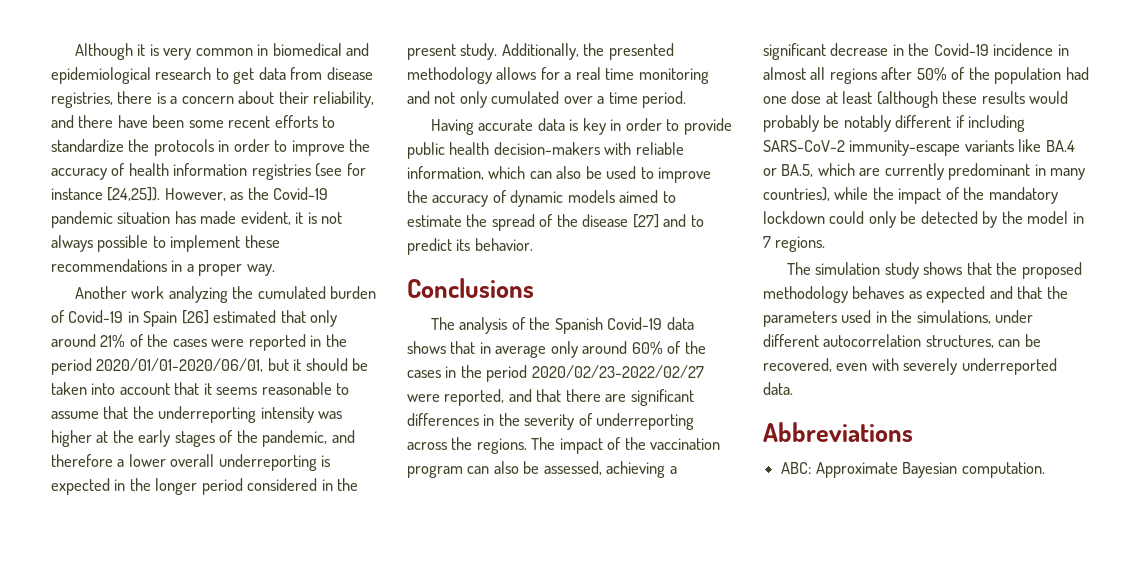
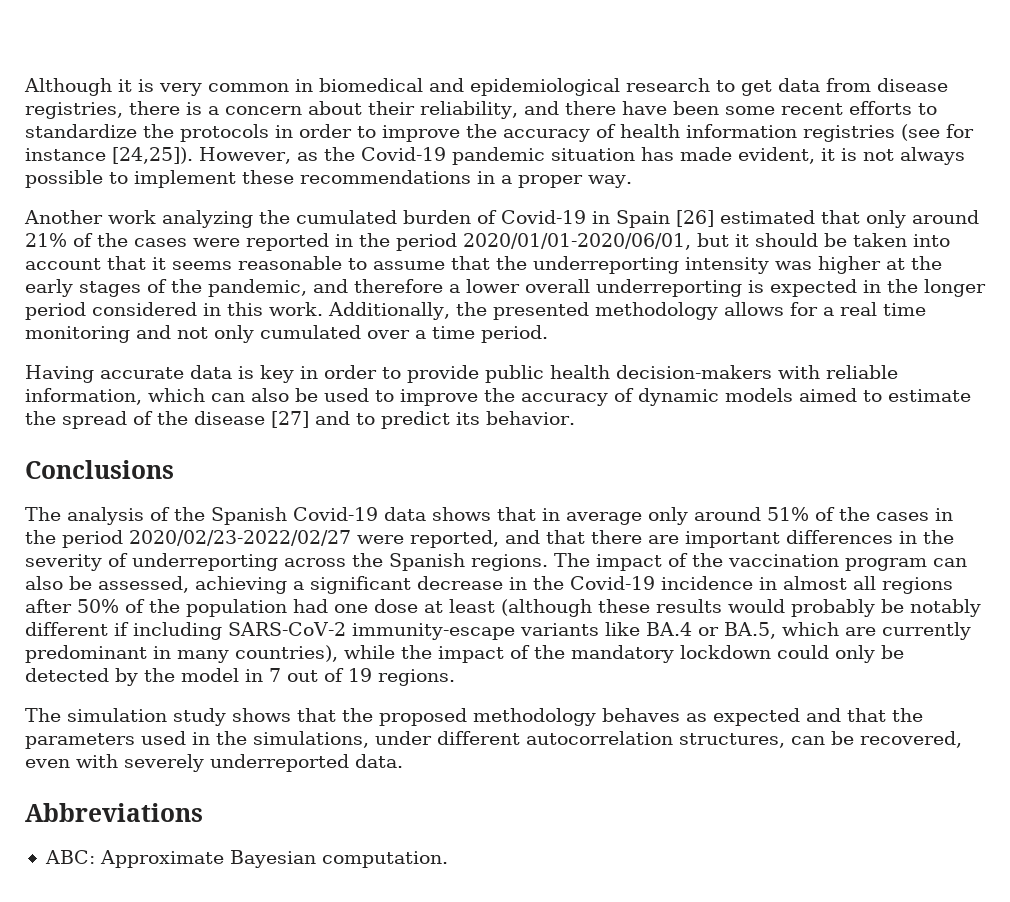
- Another work analyzing the cumulated burden of Covid-19 in Spain [26] estimated that only around 21% of the cases were reported in the period 2020/01/01-2020/06/01, but it should be taken into account that it seems reasonable to assume that the underreporting intensity was higher at the early stages of the pandemic, and therefore a lower overall underreporting is expected in the longer period considered in the present study.
+ Another work analyzing the cumulated burden of Covid-19 in Spain [26] estimated that only around 21% of the cases were reported in the period 2020/01/01-2020/06/01, but it should be taken into account that it seems reasonable to assume that the underreporting intensity was higher at the early stages of the pandemic, and therefore a lower overall underreporting is expected in the longer period considered in this work.
- The analysis of the Spanish Covid-19 data shows that in average only around 60% of the cases in the period 2020/02/23-2022/02/27 were reported, and that there are significant differences in the severity of underreporting across the regions.
+ The analysis of the Spanish Covid-19 data shows that in average only around 51% of the cases in the period 2020/02/23-2022/02/27 were reported, and that there are important differences in the severity of underreporting across the Spanish regions.
- The impact of the vaccination program can also be assessed, achieving a significant decrease in the Covid-19 incidence in almost all regions after 50% of the population had one dose at least (although these results would probably be notably different if including SARS-CoV-2 immunity-escape variants like BA.4 or BA.5, which are currently predominant in many countries), while the impact of the mandatory lockdown could only be detected by the model in 7 regions.
+ The impact of the vaccination program can also be assessed, achieving a significant decrease in the Covid-19 incidence in almost all regions after 50% of the population had one dose at least (although these results would probably be notably different if including SARS-CoV-2 immunity-escape variants like BA.4 or BA.5, which are currently predominant in many countries), while the impact of the mandatory lockdown could only be detected by the model in 7 out of 19 regions.

